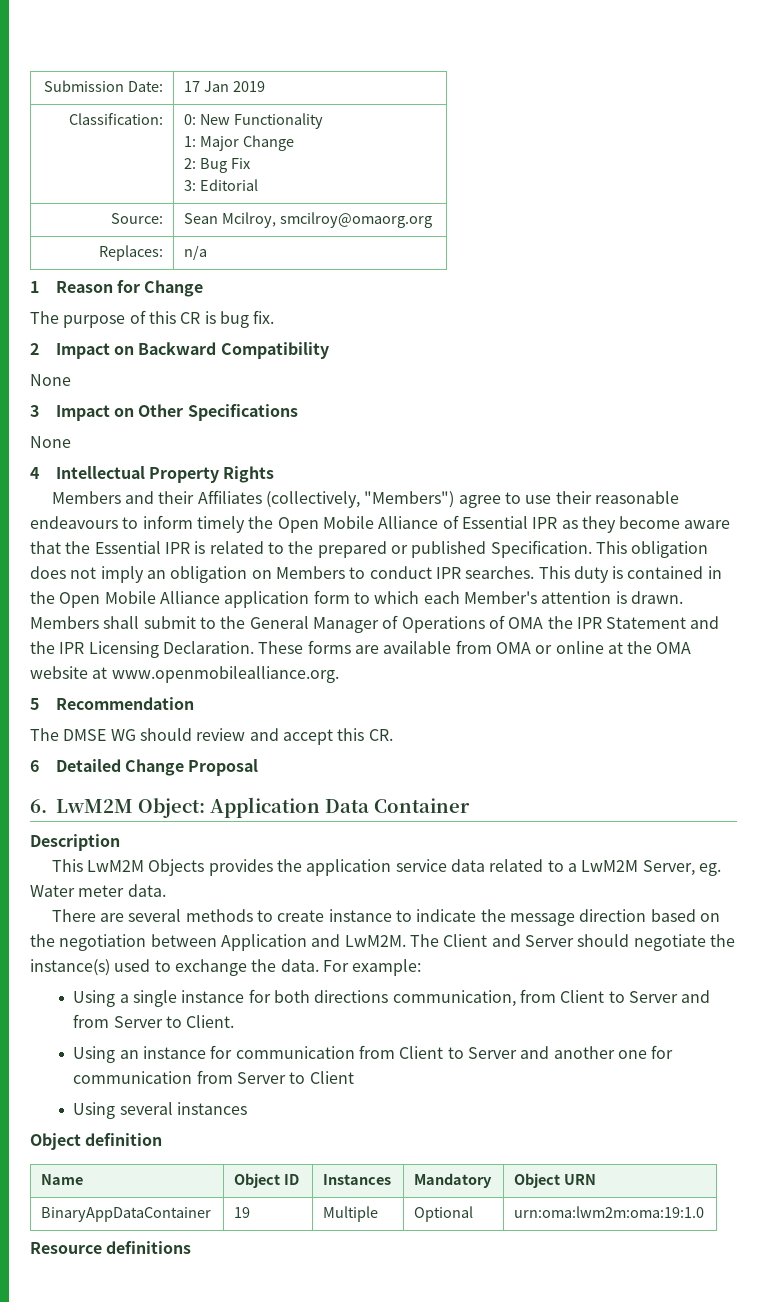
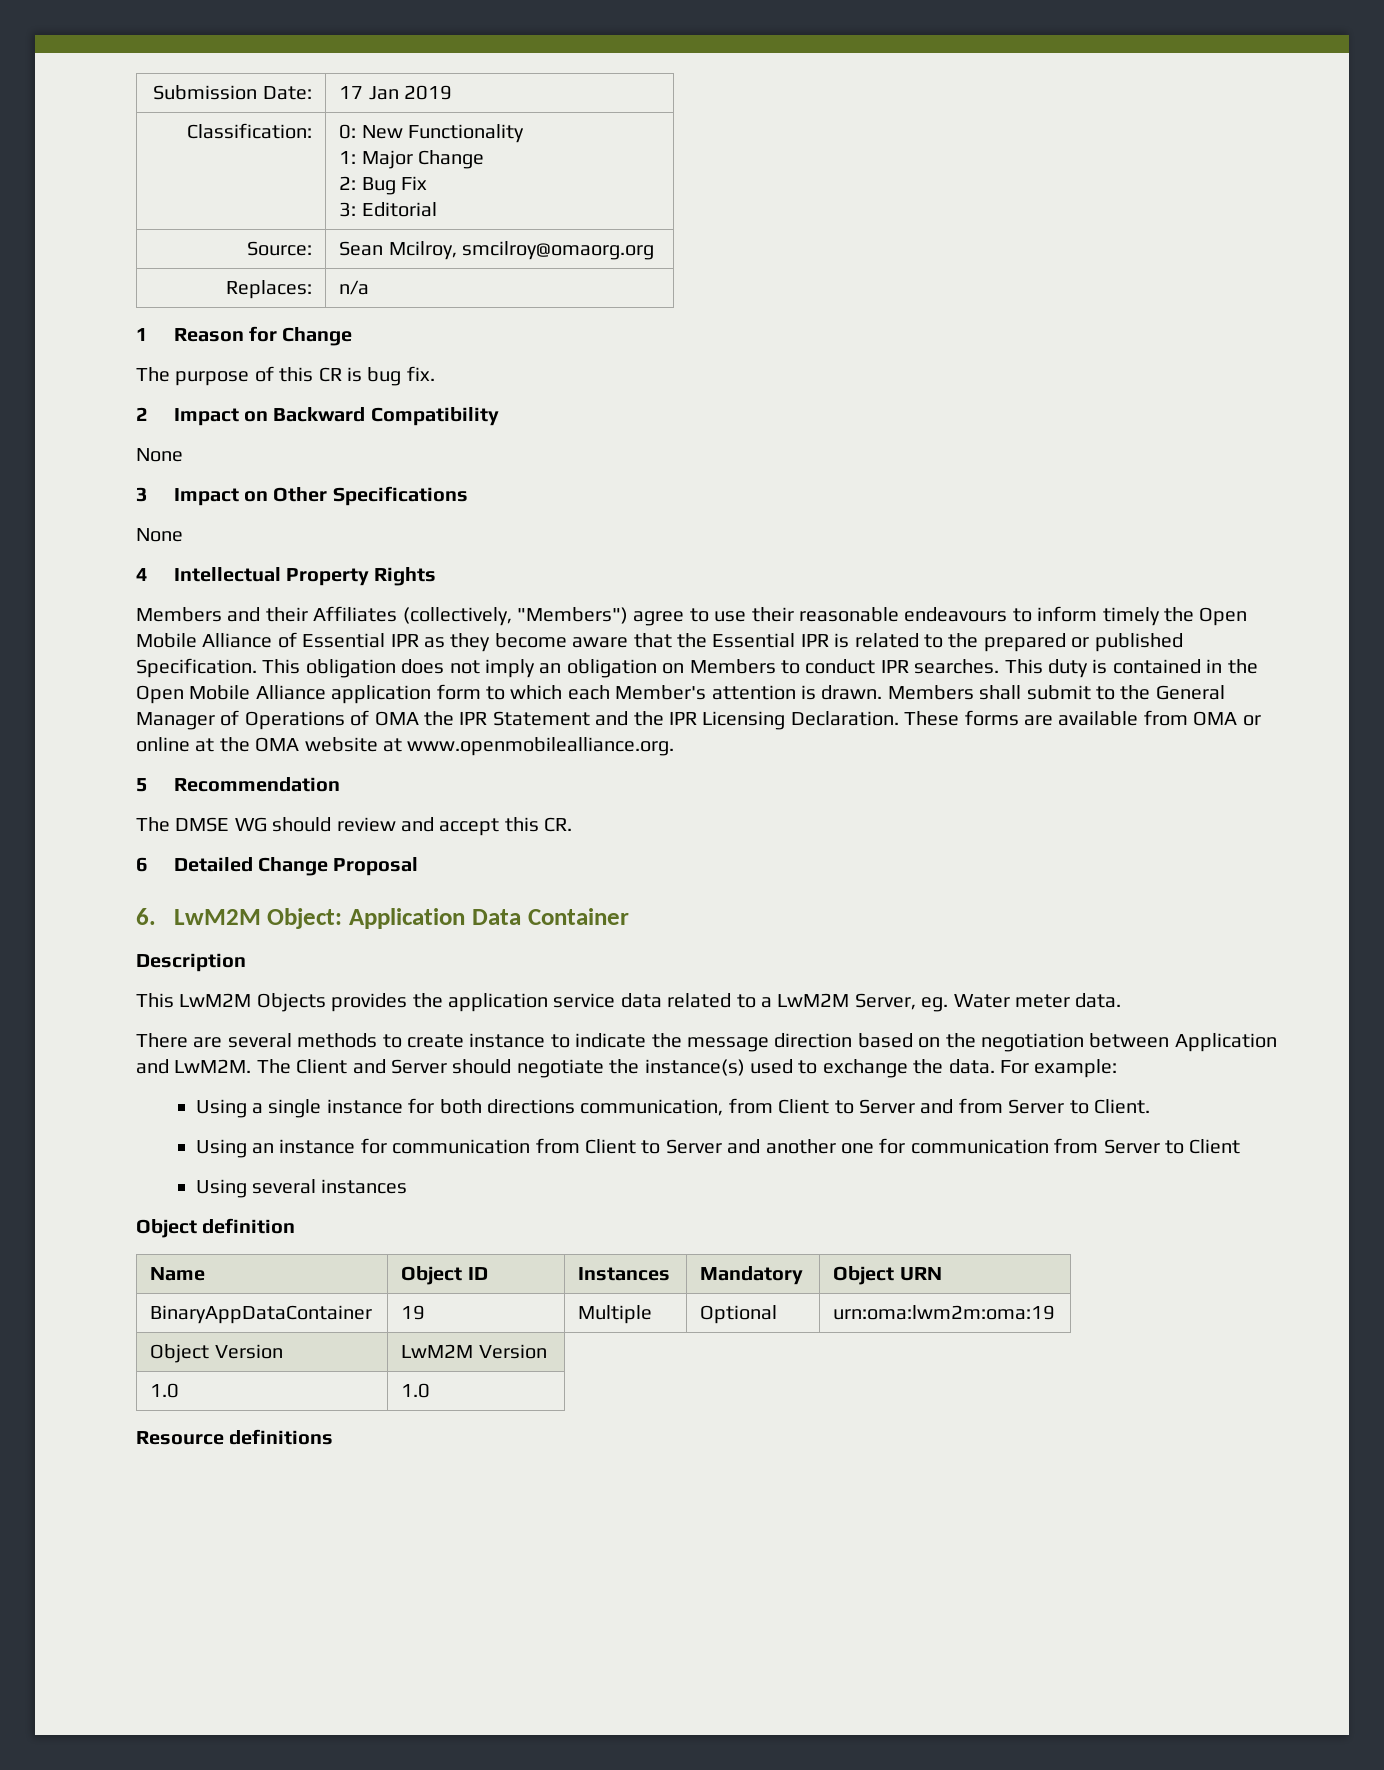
- BinaryAppDataContainer | 19 | Multiple | Optional | urn:oma:lwm2m:oma:19:1.0
+ BinaryAppDataContainer | 19 | Multiple | Optional | urn:oma:lwm2m:oma:19
+ Object Version | LwM2M Version
+ 1.0 | 1.0

